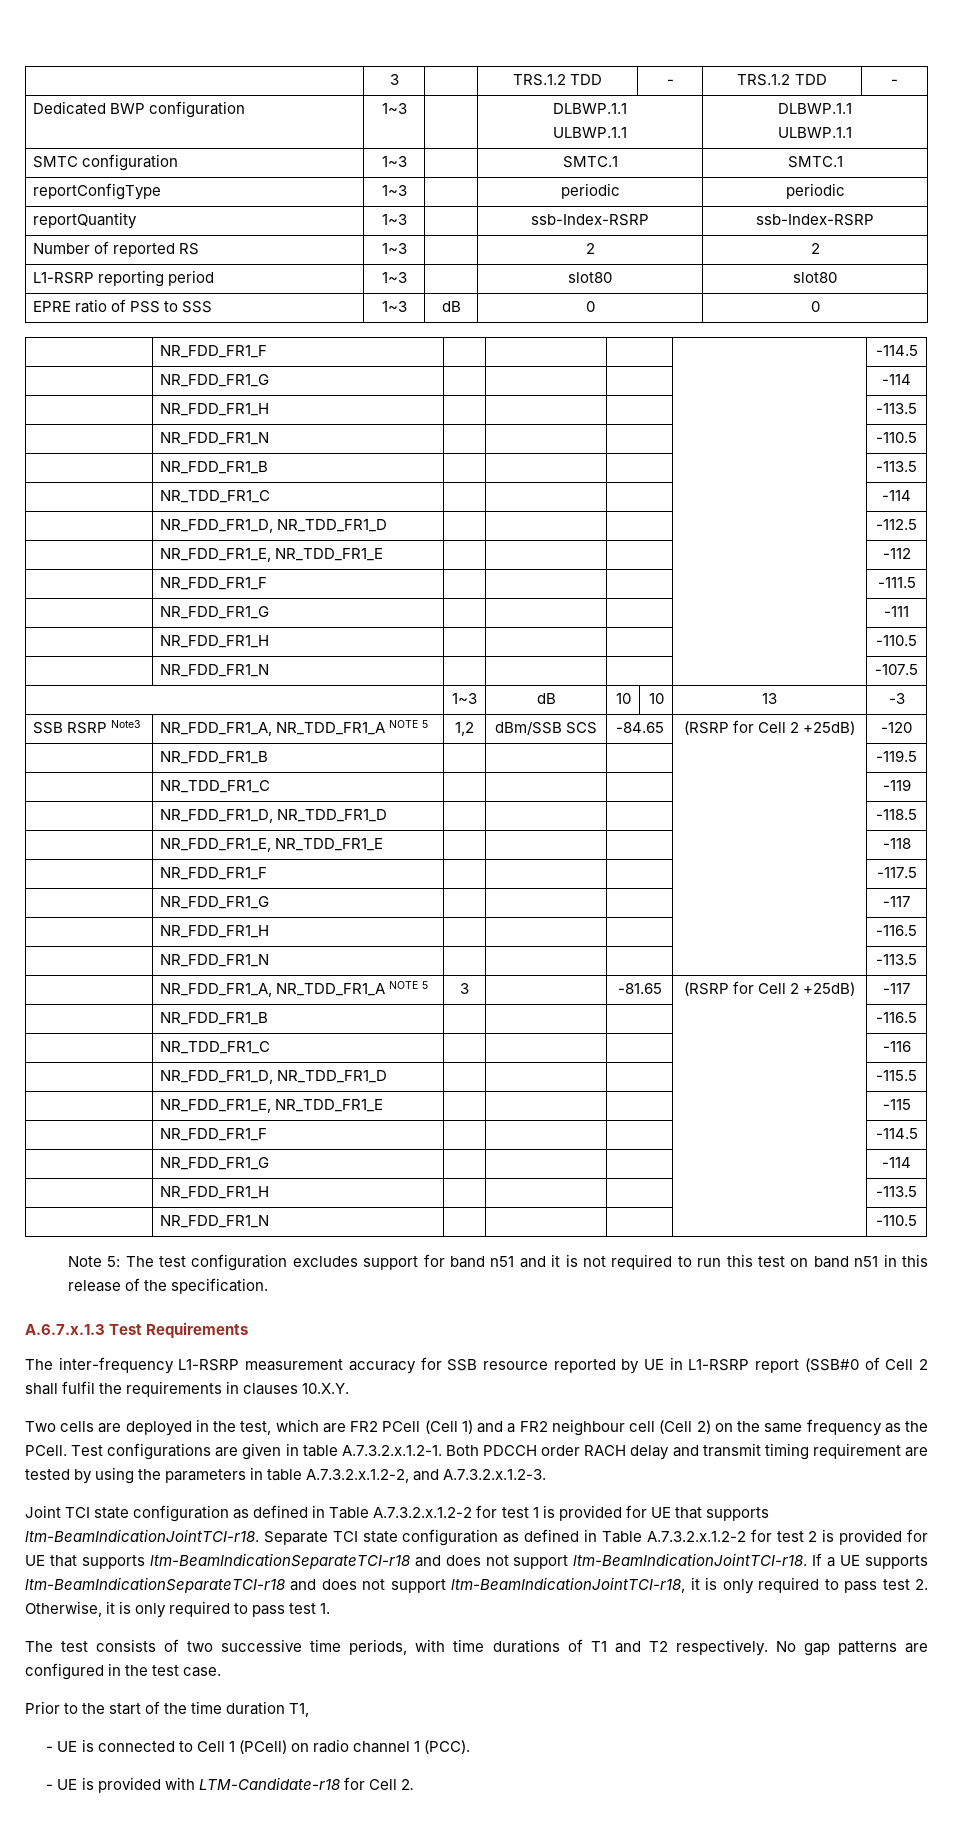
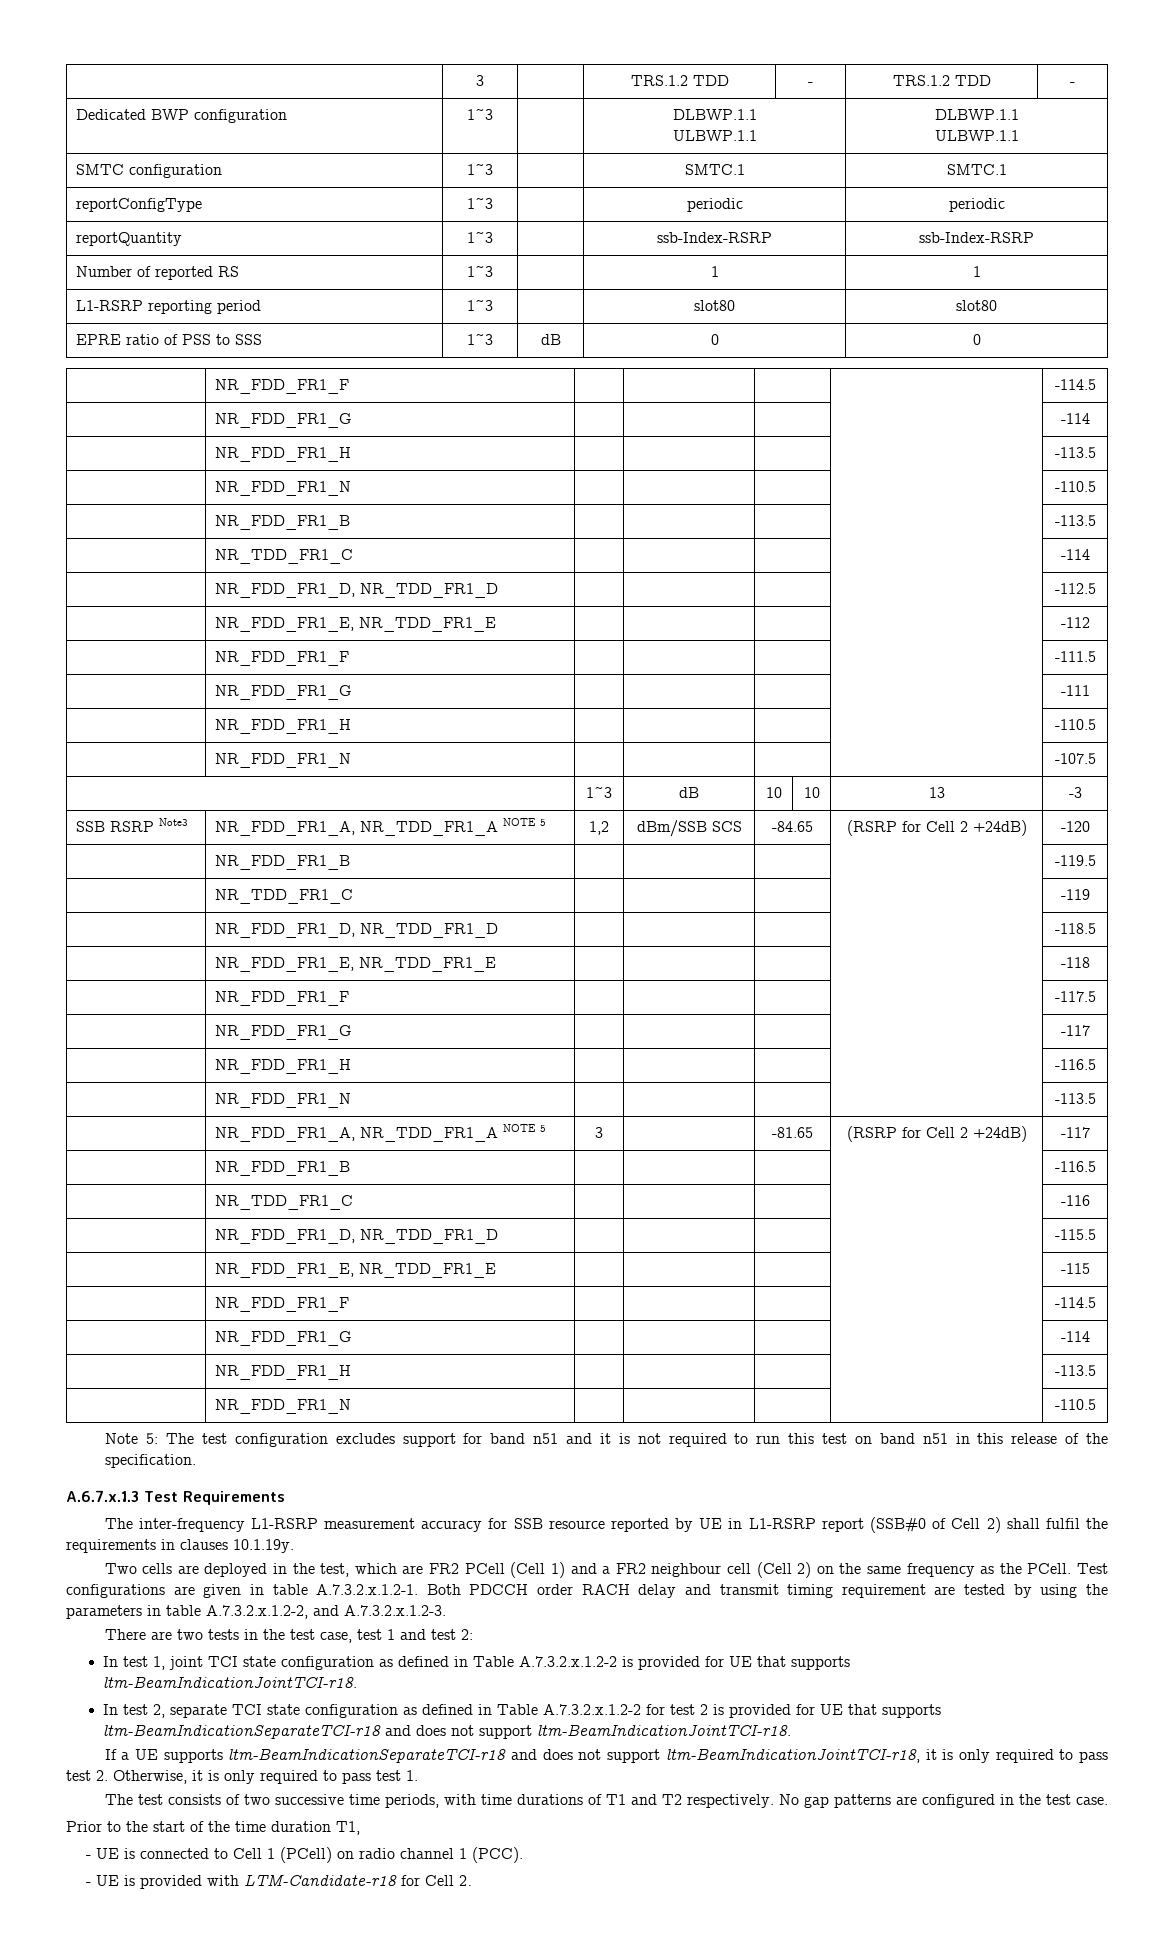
- Number of reported RS | 1~3 | | 2 | 2
+ Number of reported RS | 1~3 | | 1 | 1
- SSB RSRP Note3 | NR_FDD_FR1_A, NR_TDD_FR1_A NOTE 5 | 1,2 | dBm/SSB SCS | -84.65 | (RSRP for Cell 2 +25dB) | -120
+ SSB RSRP Note3 | NR_FDD_FR1_A, NR_TDD_FR1_A NOTE 5 | 1,2 | dBm/SSB SCS | -84.65 | (RSRP for Cell 2 +24dB) | -120
- | NR_FDD_FR1_A, NR_TDD_FR1_A NOTE 5 | 3 | | -81.65 | (RSRP for Cell 2 +25dB) | -117
+ | NR_FDD_FR1_A, NR_TDD_FR1_A NOTE 5 | 3 | | -81.65 | (RSRP for Cell 2 +24dB) | -117
- The inter-frequency L1-RSRP measurement accuracy for SSB resource reported by UE in L1-RSRP report (SSB#0 of Cell 2 shall fulfil the requirements in clauses 10.X.Y.
+ The inter-frequency L1-RSRP measurement accuracy for SSB resource reported by UE in L1-RSRP report (SSB#0 of Cell 2) shall fulfil the requirements in clauses 10.1.19y.
- Joint TCI state configuration as defined in Table A.7.3.2.x.1.2-2 for test 1 is provided for UE that supports ltm-BeamIndicationJointTCI-r18. Separate TCI state configuration as defined in Table A.7.3.2.x.1.2-2 for test 2 is provided for UE that supports ltm-BeamIndicationSeparateTCI-r18 and does not support ltm-BeamIndicationJointTCI-r18. If a UE supports ltm-BeamIndicationSeparateTCI-r18 and does not support ltm-BeamIndicationJointTCI-r18, it is only required to pass test 2. Otherwise, it is only required to pass test 1.
+ There are two tests in the test case, test 1 and test 2:
+ In test 1, joint TCI state configuration as defined in Table A.7.3.2.x.1.2-2 is provided for UE that supports ltm-BeamIndicationJointTCI-r18.
+ In test 2, separate TCI state configuration as defined in Table A.7.3.2.x.1.2-2 for test 2 is provided for UE that supports ltm-BeamIndicationSeparateTCI-r18 and does not support ltm-BeamIndicationJointTCI-r18.
+ If a UE supports ltm-BeamIndicationSeparateTCI-r18 and does not support ltm-BeamIndicationJointTCI-r18, it is only required to pass test 2. Otherwise, it is only required to pass test 1.

